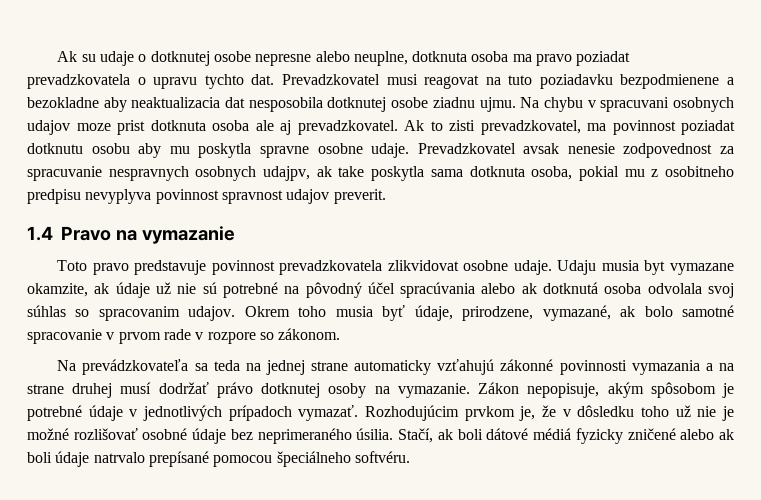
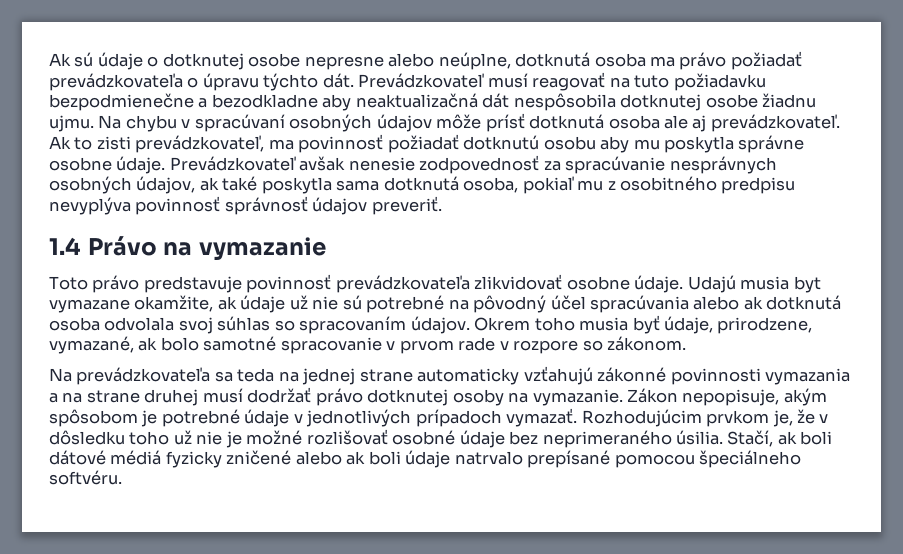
- Ak su udaje o dotknutej osobe nepresne alebo neuplne, dotknuta osoba ma pravo poziadat prevadzkovatela o upravu tychto dat. Prevadzkovatel musi reagovat na tuto poziadavku bezpodmienene a bezokladne aby neaktualizacia dat nesposobila dotknutej osobe ziadnu ujmu.
+ Ak sú údaje o dotknutej osobe nepresne alebo neúplne, dotknutá osoba ma právo požiadať prevádzkovateľa o úpravu týchto dát. Prevádzkovateľ musí reagovať na tuto požiadavku bezpodmienečne a bezodkladne aby neaktualizačná dát nespôsobila dotknutej osobe žiadnu ujmu.
- Na chybu v spracuvani osobnych udajov moze prist dotknuta osoba ale aj prevadzkovatel.
+ Na chybu v spracúvaní osobných údajov môže prísť dotknutá osoba ale aj prevádzkovateľ.
- Ak to zisti prevadzkovatel, ma povinnost poziadat dotknutu osobu aby mu poskytla spravne osobne udaje. Prevadzkovatel avsak nenesie zodpovednost za spracuvanie nespravnych osobnych udajpv, ak take poskytla sama dotknuta osoba, pokial mu z osobitneho predpisu nevyplyva povinnost spravnost udajov preverit.
+ Ak to zisti prevádzkovateľ, ma povinnosť požiadať dotknutú osobu aby mu poskytla správne osobne údaje. Prevádzkovateľ avšak nenesie zodpovednosť za spracúvanie nesprávnych osobných údajov, ak také poskytla sama dotknutá osoba, pokiaľ mu z osobitného predpisu nevyplýva povinnosť správnosť údajov preveriť.
- 1.4 Pravo na vymazanie
+ 1.4 Právo na vymazanie
- Toto pravo predstavuje povinnost prevadzkovatela zlikvidovat osobne udaje. Udaju musia byt vymazane okamzite, ak údaje už nie sú potrebné na pôvodný účel spracúvania alebo ak dotknutá osoba odvolala svoj súhlas so spracovanim udajov.
+ Toto právo predstavuje povinnosť prevádzkovateľa zlikvidovať osobne údaje. Udajú musia byt vymazane okamžite, ak údaje už nie sú potrebné na pôvodný účel spracúvania alebo ak dotknutá osoba odvolala svoj súhlas so spracovaním údajov.

